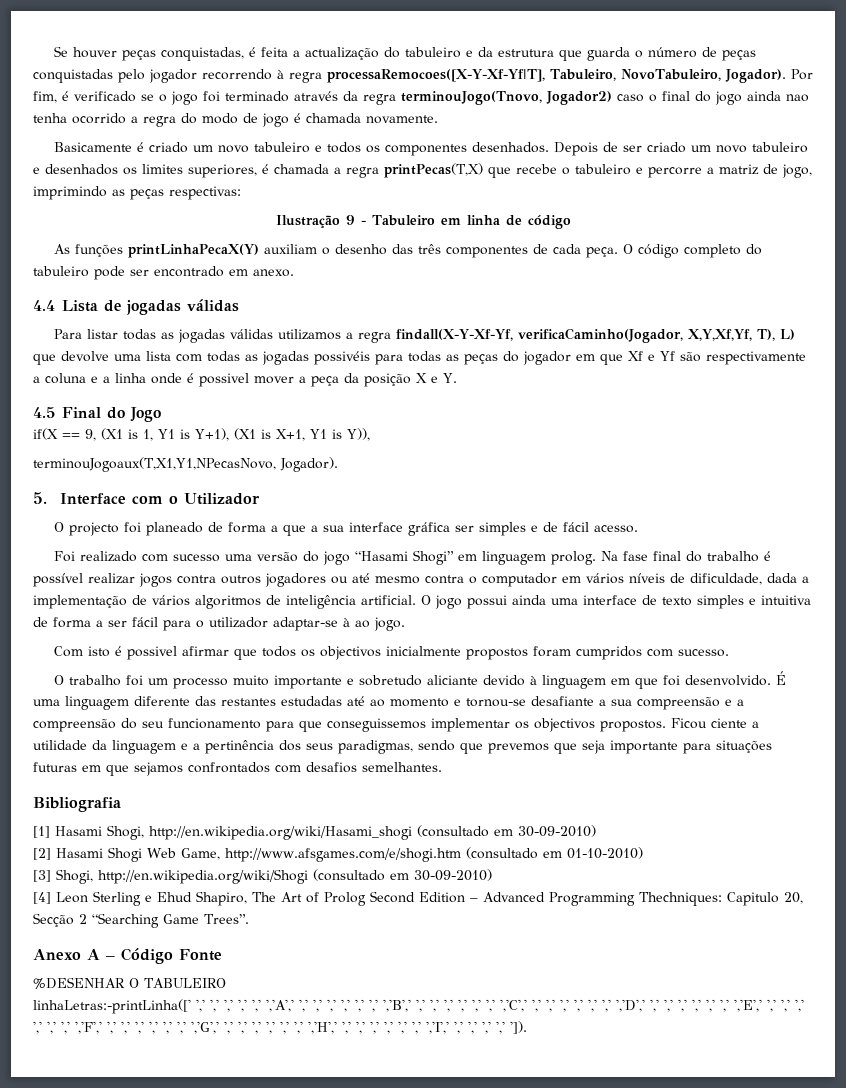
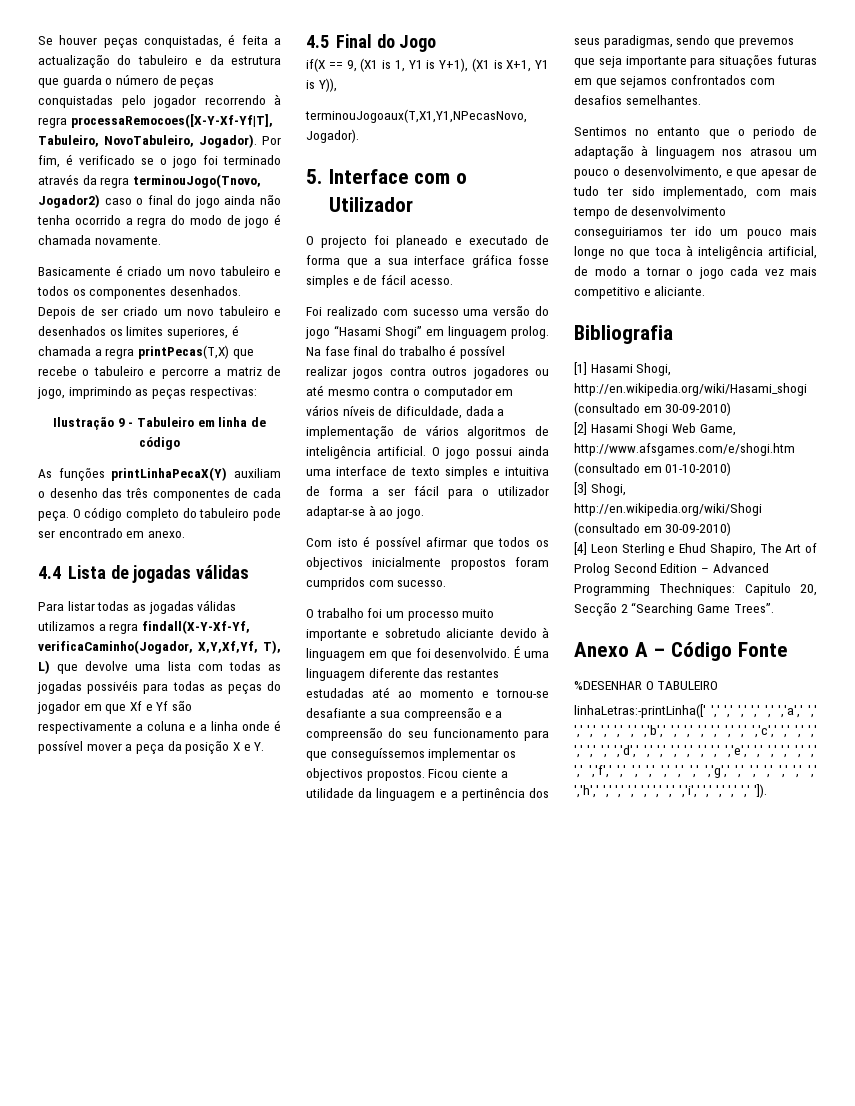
- Por fim, é verificado se o jogo foi terminado através da regra terminouJogo(Tnovo, Jogador2) caso o final do jogo ainda nao tenha ocorrido a regra do modo de jogo é chamada novamente.
+ Por fim, é verificado se o jogo foi terminado através da regra terminouJogo(Tnovo, Jogador2) caso o final do jogo ainda não tenha ocorrido a regra do modo de jogo é chamada novamente.
- Para listar todas as jogadas válidas utilizamos a regra findall(X-Y-Xf-Yf, verificaCaminho(Jogador, X,Y,Xf,Yf, T), L) que devolve uma lista com todas as jogadas possivéis para todas as peças do jogador em que Xf e Yf são respectivamente a coluna e a linha onde é possivel mover a peça da posição X e Y.
+ Para listar todas as jogadas válidas utilizamos a regra findall(X-Y-Xf-Yf, verificaCaminho(Jogador, X,Y,Xf,Yf, T), L) que devolve uma lista com todas as jogadas possivéis para todas as peças do jogador em que Xf e Yf são respectivamente a coluna e a linha onde é possível mover a peça da posição X e Y.
- O projecto foi planeado de forma a que a sua interface gráfica ser simples e de fácil acesso.
+ O projecto foi planeado e executado de forma que a sua interface gráfica fosse simples e de fácil acesso.
- Com isto é possivel afirmar que todos os objectivos inicialmente propostos foram cumpridos com sucesso.
+ Com isto é possível afirmar que todos os objectivos inicialmente propostos foram cumpridos com sucesso.
- É uma linguagem diferente das restantes estudadas até ao momento e tornou-se desafiante a sua compreensão e a compreensão do seu funcionamento para que conseguissemos implementar os objectivos propostos.
+ É uma linguagem diferente das restantes estudadas até ao momento e tornou-se desafiante a sua compreensão e a compreensão do seu funcionamento para que conseguíssemos implementar os objectivos propostos.
+ Sentimos no entanto que o periodo de adaptação à linguagem nos atrasou um pouco o desenvolvimento, e que apesar de tudo ter sido implementado, com mais tempo de desenvolvimento conseguiriamos ter ido um pouco mais longe no que toca à inteligência artificial, de modo a tornar o jogo cada vez mais competitivo e aliciante.
- linhaLetras:-printLinha([' ',' ',' ',' ',' ',' ','A',' ',' ',' ',' ',' ',' ',' ','B',' ',' ',' ',' ',' ',' ',' ','C',' ',' ',' ',' ',' ',' ',' ','D',' ',' ',' ',' ',' ',' ',' ','E',' ',' ',' ',' ',' ',' ',' ','F',' ',' ',' ',' ',' ',' ',' ','G',' ',' ',' ',' ',' ',' ',' ','H',' ',' ',' ',' ',' ',' ',' ','I',' ',' ',' ',' ',' ']).
+ linhaLetras:-printLinha([' ',' ',' ',' ',' ',' ','a',' ',' ',' ',' ',' ',' ',' ','b',' ',' ',' ',' ',' ',' ',' ','c',' ',' ',' ',' ',' ',' ',' ','d',' ',' ',' ',' ',' ',' ',' ','e',' ',' ',' ',' ',' ',' ',' ','f',' ',' ',' ',' ',' ',' ',' ','g',' ',' ',' ',' ',' ',' ',' ','h',' ',' ',' ',' ',' ',' ',' ','i',' ',' ',' ',' ',' ']).

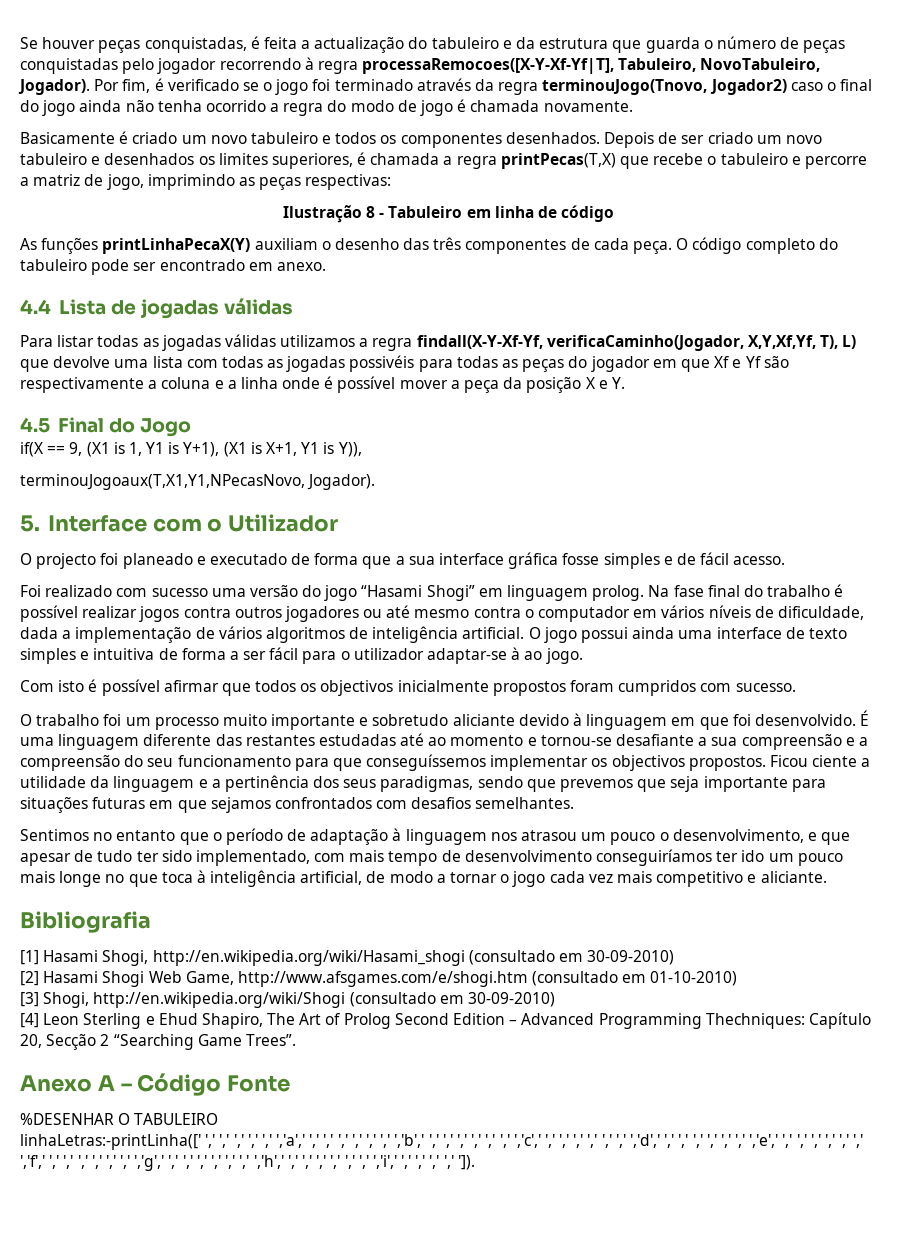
- Ilustração 9 - Tabuleiro em linha de código
+ Ilustração 8 - Tabuleiro em linha de código
- Sentimos no entanto que o periodo de adaptação à linguagem nos atrasou um pouco o desenvolvimento, e que apesar de tudo ter sido implementado, com mais tempo de desenvolvimento conseguiriamos ter ido um pouco mais longe no que toca à inteligência artificial, de modo a tornar o jogo cada vez mais competitivo e aliciante.
+ Sentimos no entanto que o período de adaptação à linguagem nos atrasou um pouco o desenvolvimento, e que apesar de tudo ter sido implementado, com mais tempo de desenvolvimento conseguiríamos ter ido um pouco mais longe no que toca à inteligência artificial, de modo a tornar o jogo cada vez mais competitivo e aliciante.
- [4] Leon Sterling e Ehud Shapiro, The Art of Prolog Second Edition – Advanced Programming Thechniques: Capitulo 20, Secção 2 “Searching Game Trees”.
+ [4] Leon Sterling e Ehud Shapiro, The Art of Prolog Second Edition – Advanced Programming Thechniques: Capítulo 20, Secção 2 “Searching Game Trees”.

